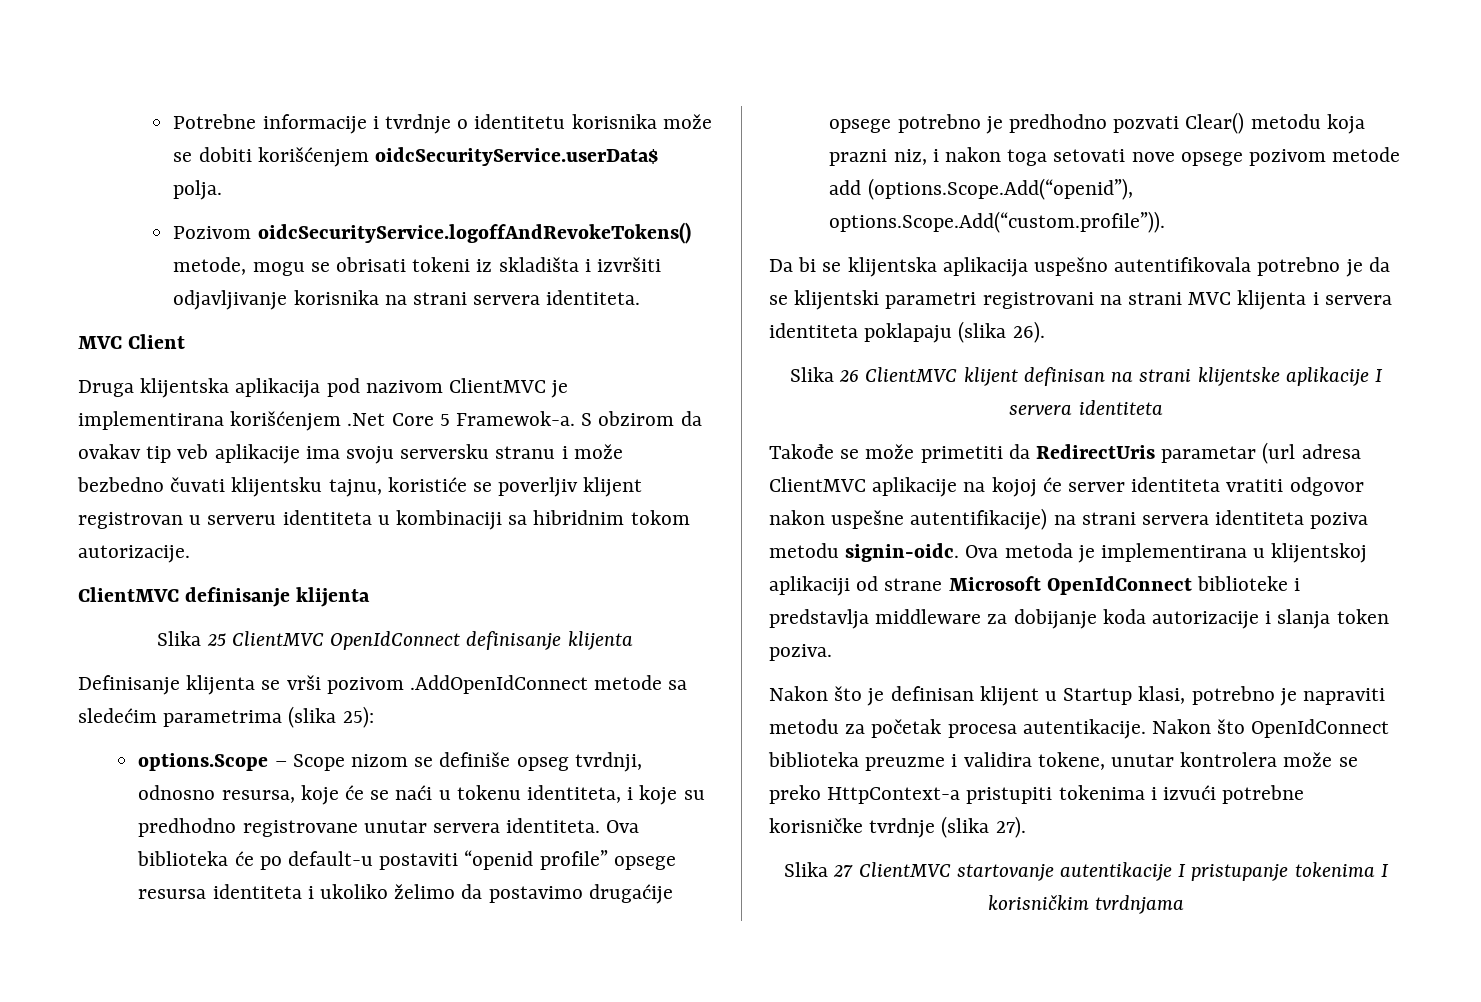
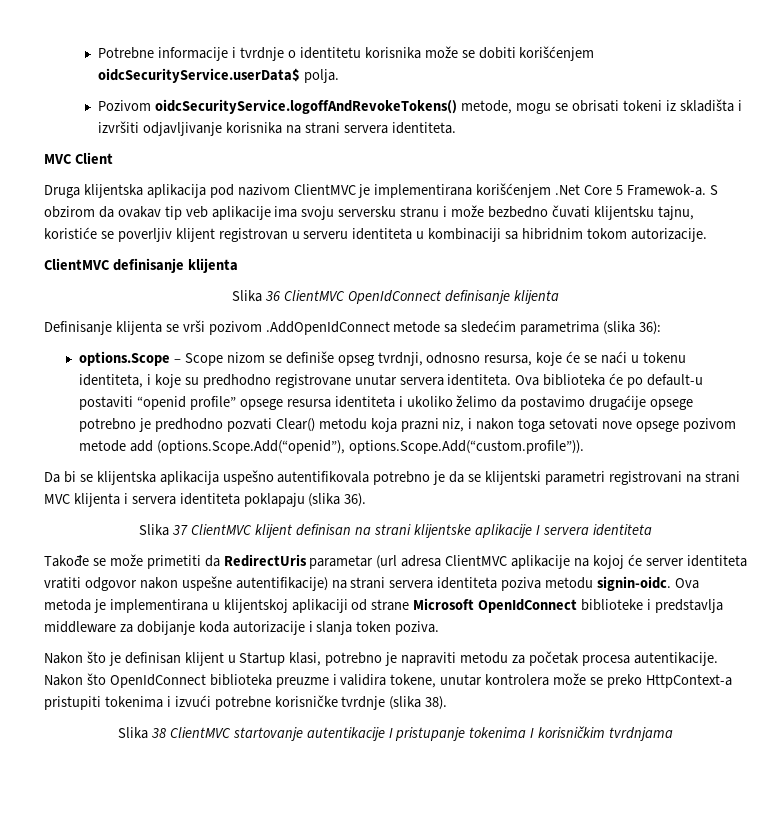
- Slika 25 ClientMVC OpenIdConnect definisanje klijenta
+ Slika 36 ClientMVC OpenIdConnect definisanje klijenta
- Definisanje klijenta se vrši pozivom .AddOpenIdConnect metode sa sledećim parametrima (slika 25):
+ Definisanje klijenta se vrši pozivom .AddOpenIdConnect metode sa sledećim parametrima (slika 36):
- Da bi se klijentska aplikacija uspešno autentifikovala potrebno je da se klijentski parametri registrovani na strani MVC klijenta i servera identiteta poklapaju (slika 26).
- Slika 26 ClientMVC klijent definisan na strani klijentske aplikacije I servera identiteta
+ Da bi se klijentska aplikacija uspešno autentifikovala potrebno je da se klijentski parametri registrovani na strani MVC klijenta i servera identiteta poklapaju (slika 36).
+ Slika 37 ClientMVC klijent definisan na strani klijentske aplikacije I servera identiteta
- Nakon što OpenIdConnect biblioteka preuzme i validira tokene, unutar kontrolera može se preko HttpContext-a pristupiti tokenima i izvući potrebne korisničke tvrdnje (slika 27).
- Slika 27 ClientMVC startovanje autentikacije I pristupanje tokenima I korisničkim tvrdnjama
+ Nakon što OpenIdConnect biblioteka preuzme i validira tokene, unutar kontrolera može se preko HttpContext-a pristupiti tokenima i izvući potrebne korisničke tvrdnje (slika 38).
+ Slika 38 ClientMVC startovanje autentikacije I pristupanje tokenima I korisničkim tvrdnjama

